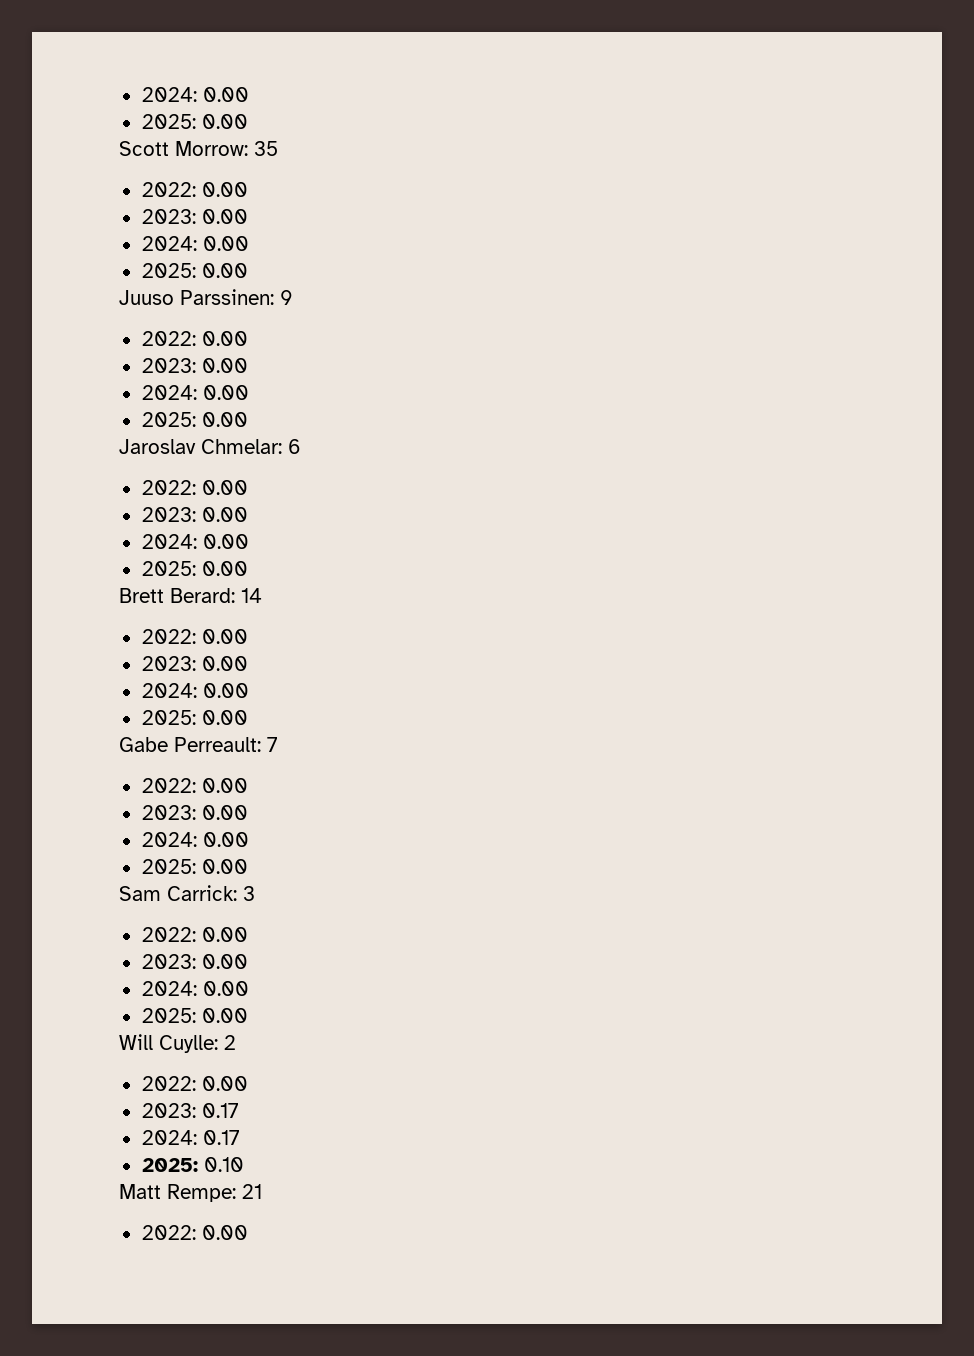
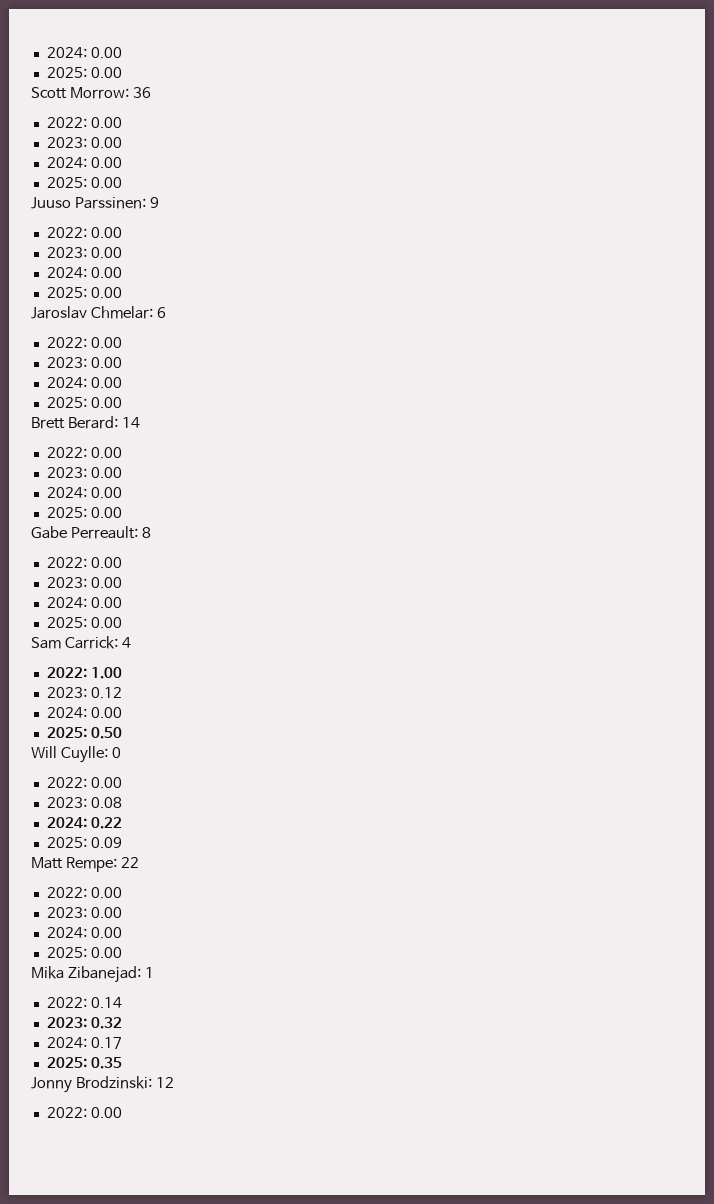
- Scott Morrow: 35
+ Scott Morrow: 36
- Gabe Perreault: 7
+ Gabe Perreault: 8
- Sam Carrick: 3
+ Sam Carrick: 4
+ 2022: 1.00
+ 2023: 0.12
+ 2024: 0.00
+ 2025: 0.50
+ Will Cuylle: 0
+ 2022: 0.00
+ 2023: 0.08
+ 2024: 0.22
+ 2025: 0.09
+ Matt Rempe: 22
  2022: 0.00
  2023: 0.00
  2024: 0.00
  2025: 0.00
- Will Cuylle: 2
- 2022: 0.00
- 2023: 0.17
+ Mika Zibanejad: 1
+ 2022: 0.14
+ 2023: 0.32
- 2025: 0.10
- Matt Rempe: 21
+ 2025: 0.35
+ Jonny Brodzinski: 12

